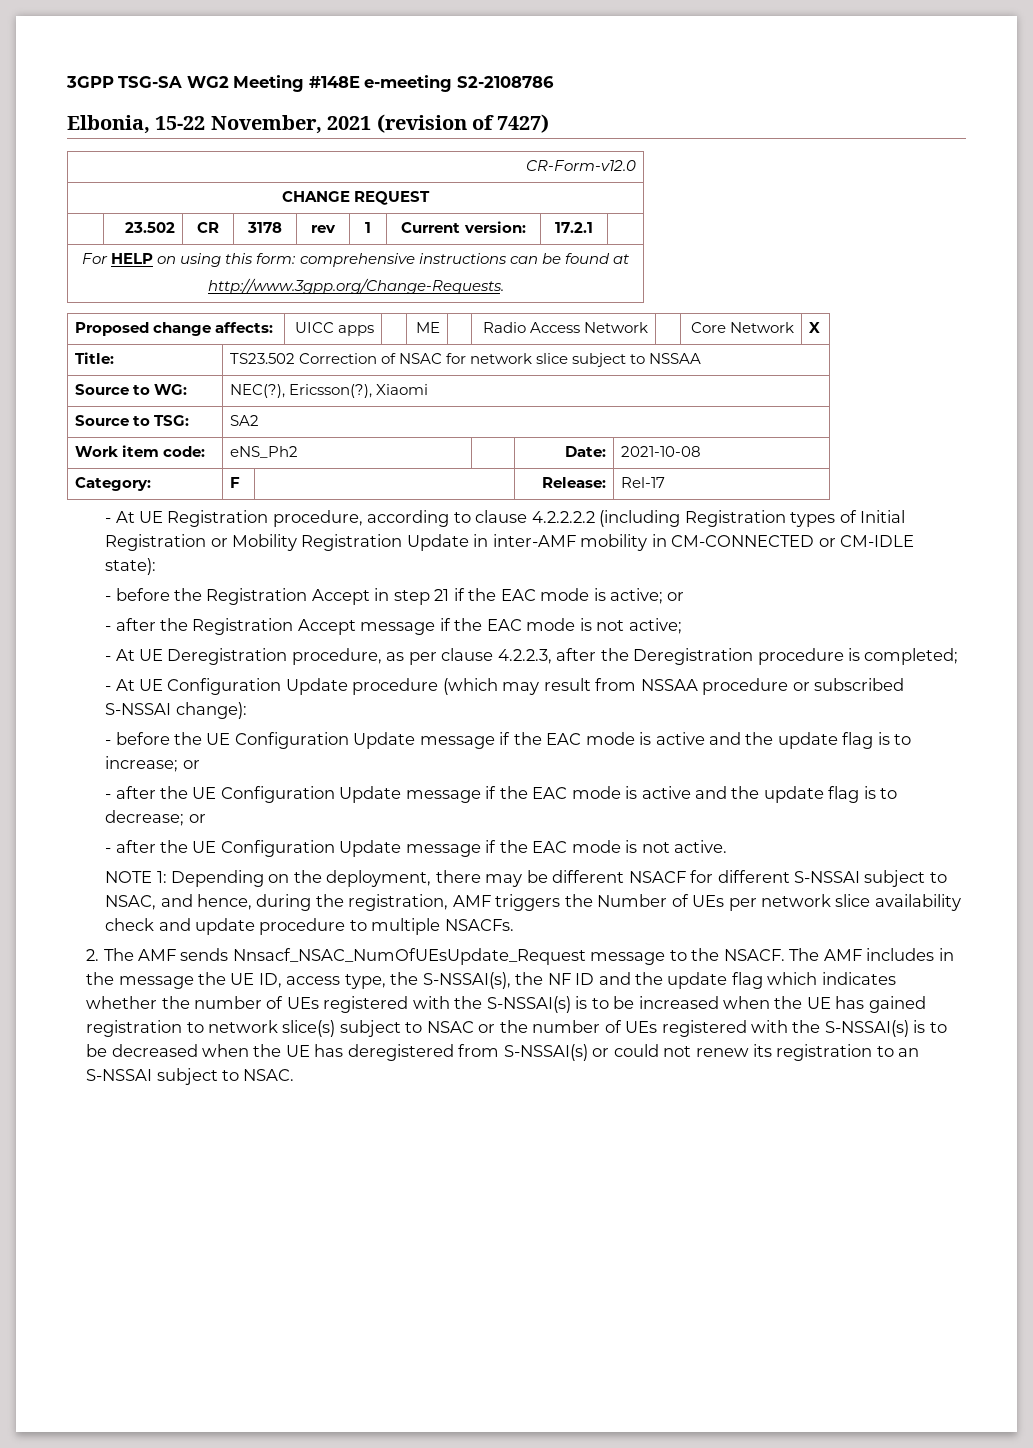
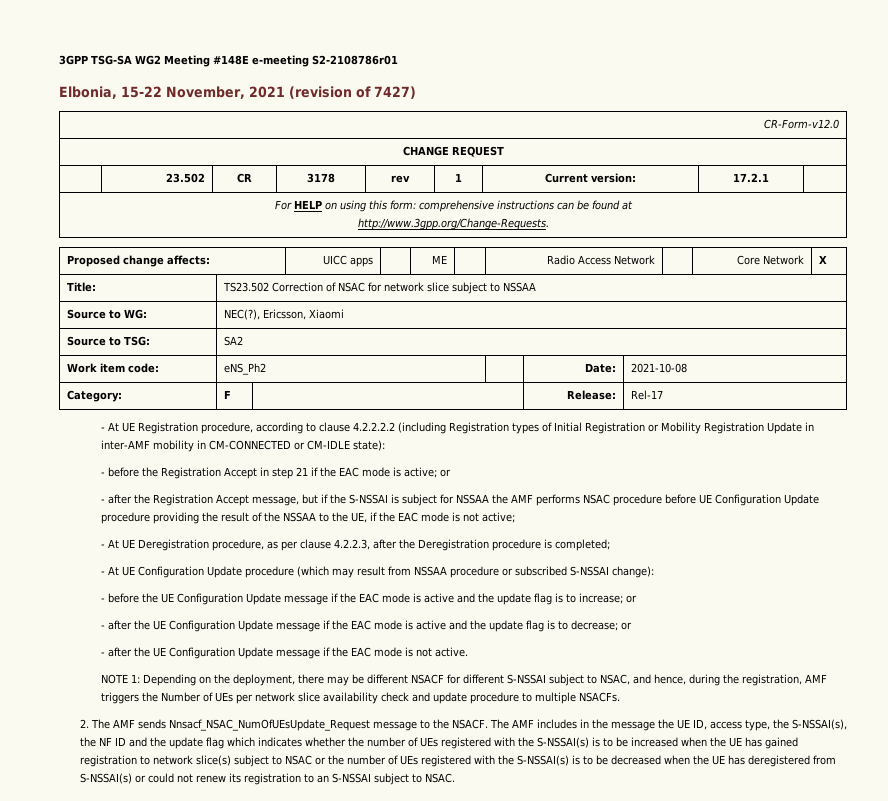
- 3GPP TSG-SA WG2 Meeting #148E e-meeting S2-2108786
+ 3GPP TSG-SA WG2 Meeting #148E e-meeting S2-2108786r01
- Source to WG: | NEC(?), Ericsson(?), Xiaomi
+ Source to WG: | NEC(?), Ericsson, Xiaomi
- - after the Registration Accept message if the EAC mode is not active;
+ - after the Registration Accept message, but if the S-NSSAI is subject for NSSAA the AMF performs NSAC procedure before UE Configuration Update procedure providing the result of the NSSAA to the UE, if the EAC mode is not active;

